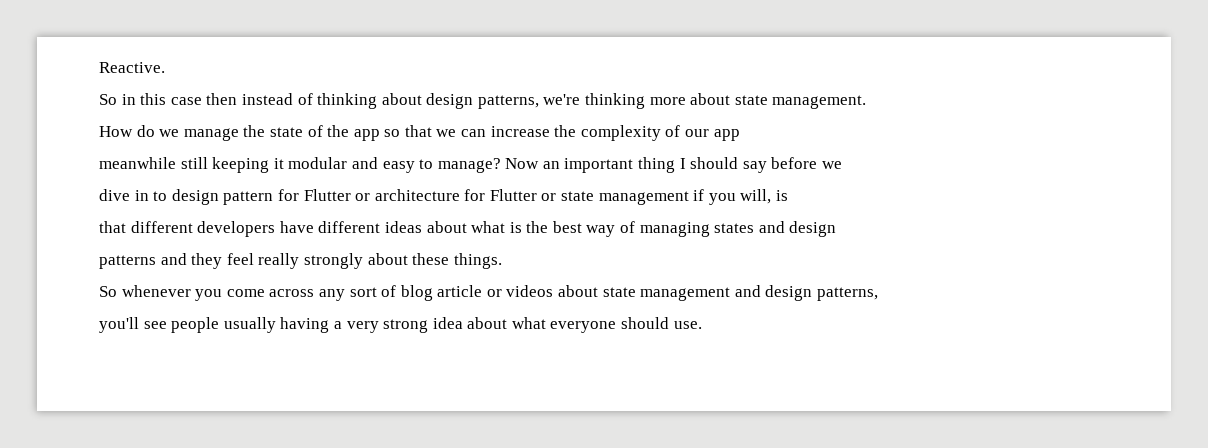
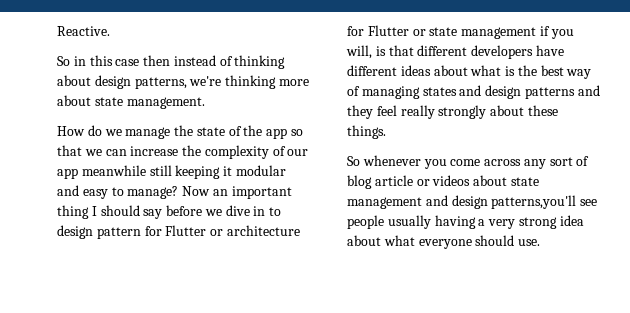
- How do we manage the state of the app so that we can increase the complexity of our app
- meanwhile still keeping it modular and easy to manage?
+ How do we manage the state of the app so that we can increase the complexity of our app meanwhile still keeping it modular and easy to manage?
- Now an important thing I should say before we
- dive in to design pattern for Flutter or architecture for Flutter or state management if you will, is
- that different developers have different ideas about what is the best way of managing states and design
- patterns and they feel really strongly about these things.
+ Now an important thing I should say before we dive in to design pattern for Flutter or architecture for Flutter or state management if you will, is that different developers have different ideas about what is the best way of managing states and design patterns and they feel really strongly about these things.
- So whenever you come across any sort of blog article or videos about state management and design patterns,
- you'll see people usually having a very strong idea about what everyone should use.
+ So whenever you come across any sort of blog article or videos about state management and design patterns,you'll see people usually having a very strong idea about what everyone should use.

